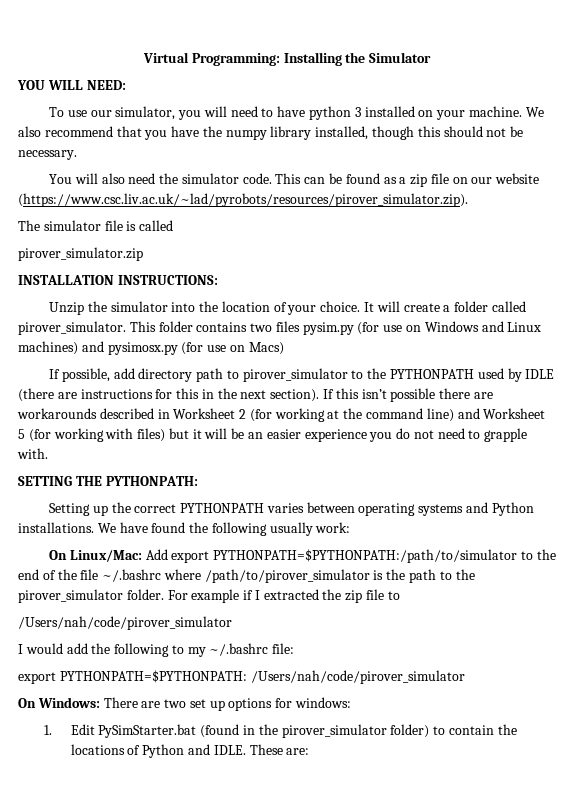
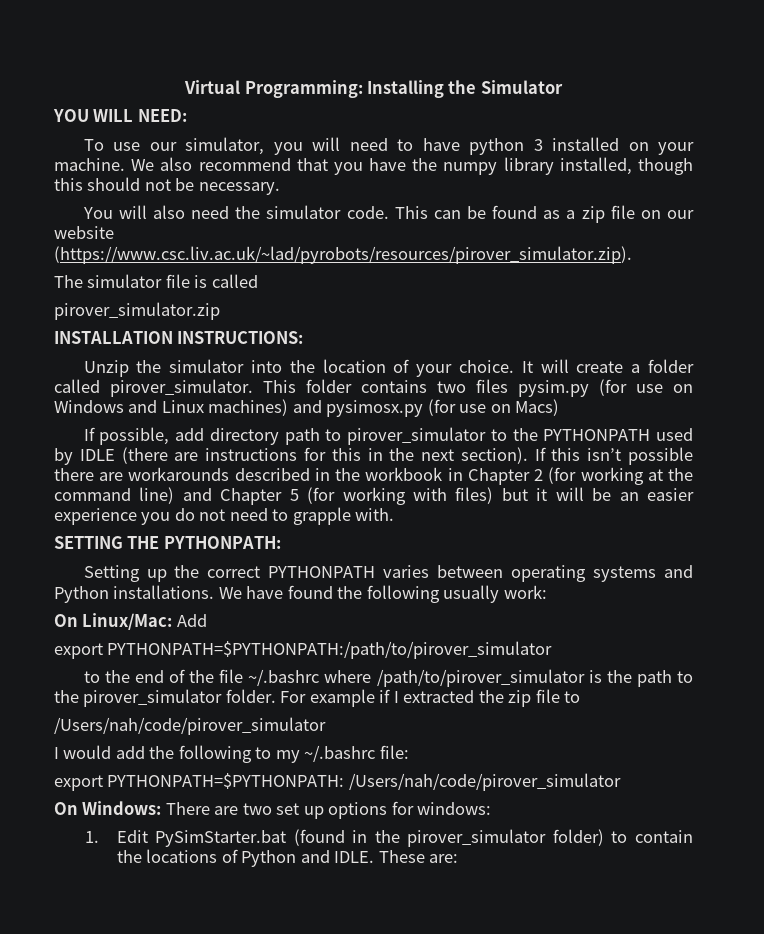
- If this isn’t possible there are workarounds described in Worksheet 2 (for working at the command line) and Worksheet 5 (for working with files) but it will be an easier experience you do not need to grapple with.
+ If this isn’t possible there are workarounds described in the workbook in Chapter 2 (for working at the command line) and Chapter 5 (for working with files) but it will be an easier experience you do not need to grapple with.
- On Linux/Mac: Add export PYTHONPATH=$PYTHONPATH:/path/to/simulator to the end of the file ~/.bashrc where /path/to/pirover_simulator is the path to the pirover_simulator folder.
+ On Linux/Mac: Add
+ export PYTHONPATH=$PYTHONPATH:/path/to/pirover_simulator
+ to the end of the file ~/.bashrc where /path/to/pirover_simulator is the path to the pirover_simulator folder.

